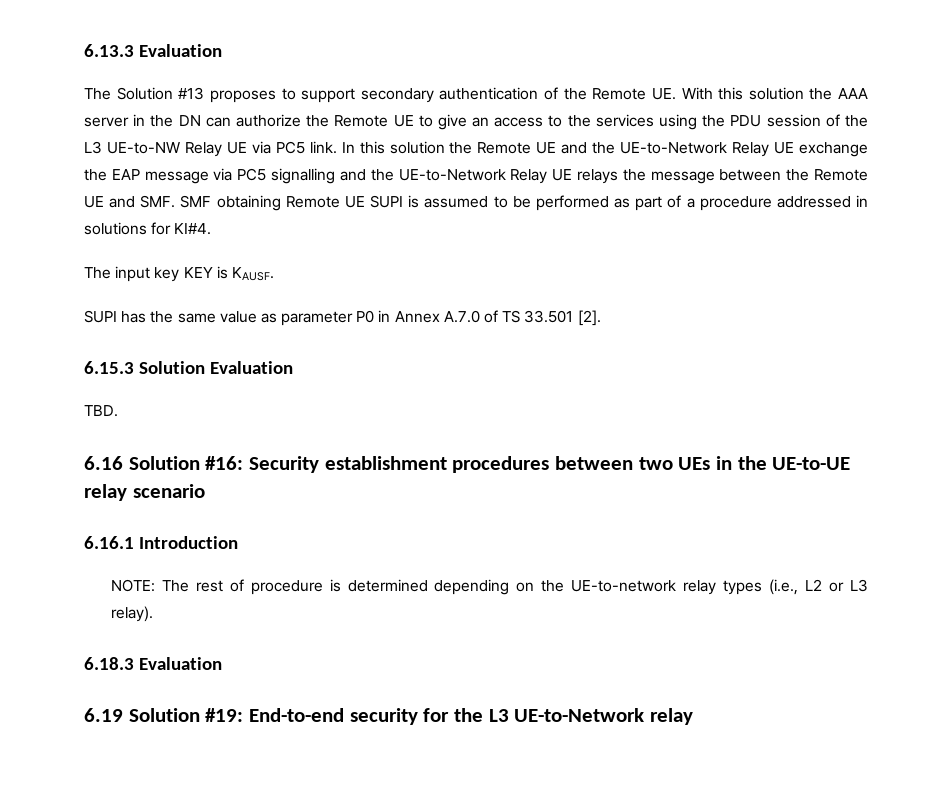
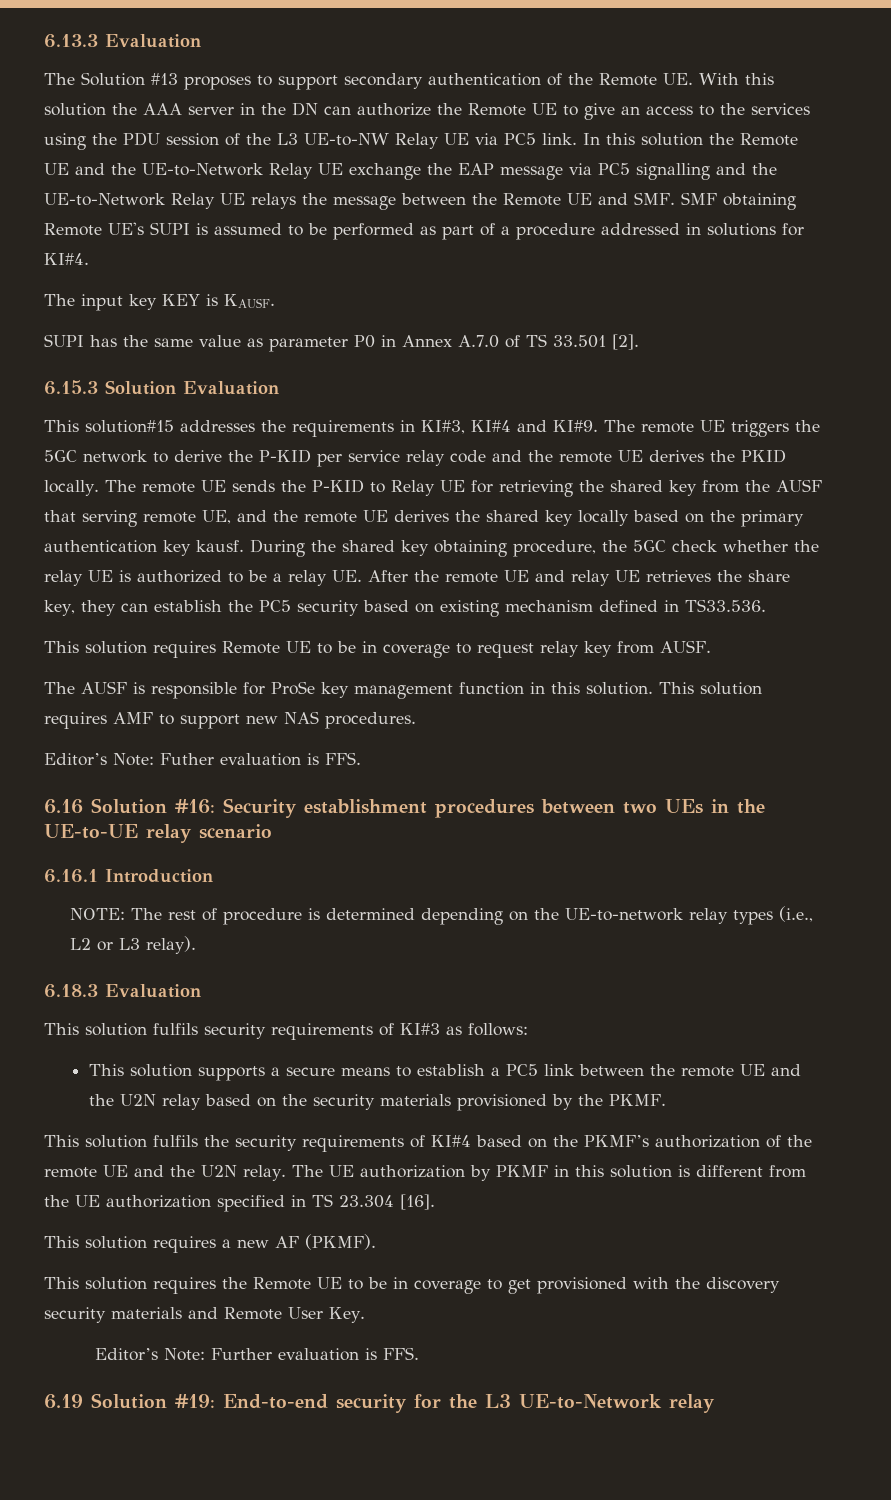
- In this solution the Remote UE and the UE-to-Network Relay UE exchange the EAP message via PC5 signalling and the UE-to-Network Relay UE relays the message between the Remote UE and SMF. SMF obtaining Remote UE SUPI is assumed to be performed as part of a procedure addressed in solutions for KI#4.
+ In this solution the Remote UE and the UE-to-Network Relay UE exchange the EAP message via PC5 signalling and the UE-to-Network Relay UE relays the message between the Remote UE and SMF. SMF obtaining Remote UE's SUPI is assumed to be performed as part of a procedure addressed in solutions for KI#4.
- TBD.
+ This solution#15 addresses the requirements in KI#3, KI#4 and KI#9. The remote UE triggers the 5GC network to derive the P-KID per service relay code and the remote UE derives the PKID locally. The remote UE sends the P-KID to Relay UE for retrieving the shared key from the AUSF that serving remote UE, and the remote UE derives the shared key locally based on the primary authentication key kausf. During the shared key obtaining procedure, the 5GC check whether the relay UE is authorized to be a relay UE. After the remote UE and relay UE retrieves the share key, they can establish the PC5 security based on existing mechanism defined in TS33.536.
+ This solution requires Remote UE to be in coverage to request relay key from AUSF.
+ The AUSF is responsible for ProSe key management function in this solution. This solution requires AMF to support new NAS procedures.
+ Editor’s Note: Futher evaluation is FFS.
+ This solution fulfils security requirements of KI#3 as follows:
+ This solution supports a secure means to establish a PC5 link between the remote UE and the U2N relay based on the security materials provisioned by the PKMF.
+ This solution fulfils the security requirements of KI#4 based on the PKMF’s authorization of the remote UE and the U2N relay. The UE authorization by PKMF in this solution is different from the UE authorization specified in TS 23.304 [16].
+ This solution requires a new AF (PKMF).
+ This solution requires the Remote UE to be in coverage to get provisioned with the discovery security materials and Remote User Key.
+ Editor’s Note: Further evaluation is FFS.

